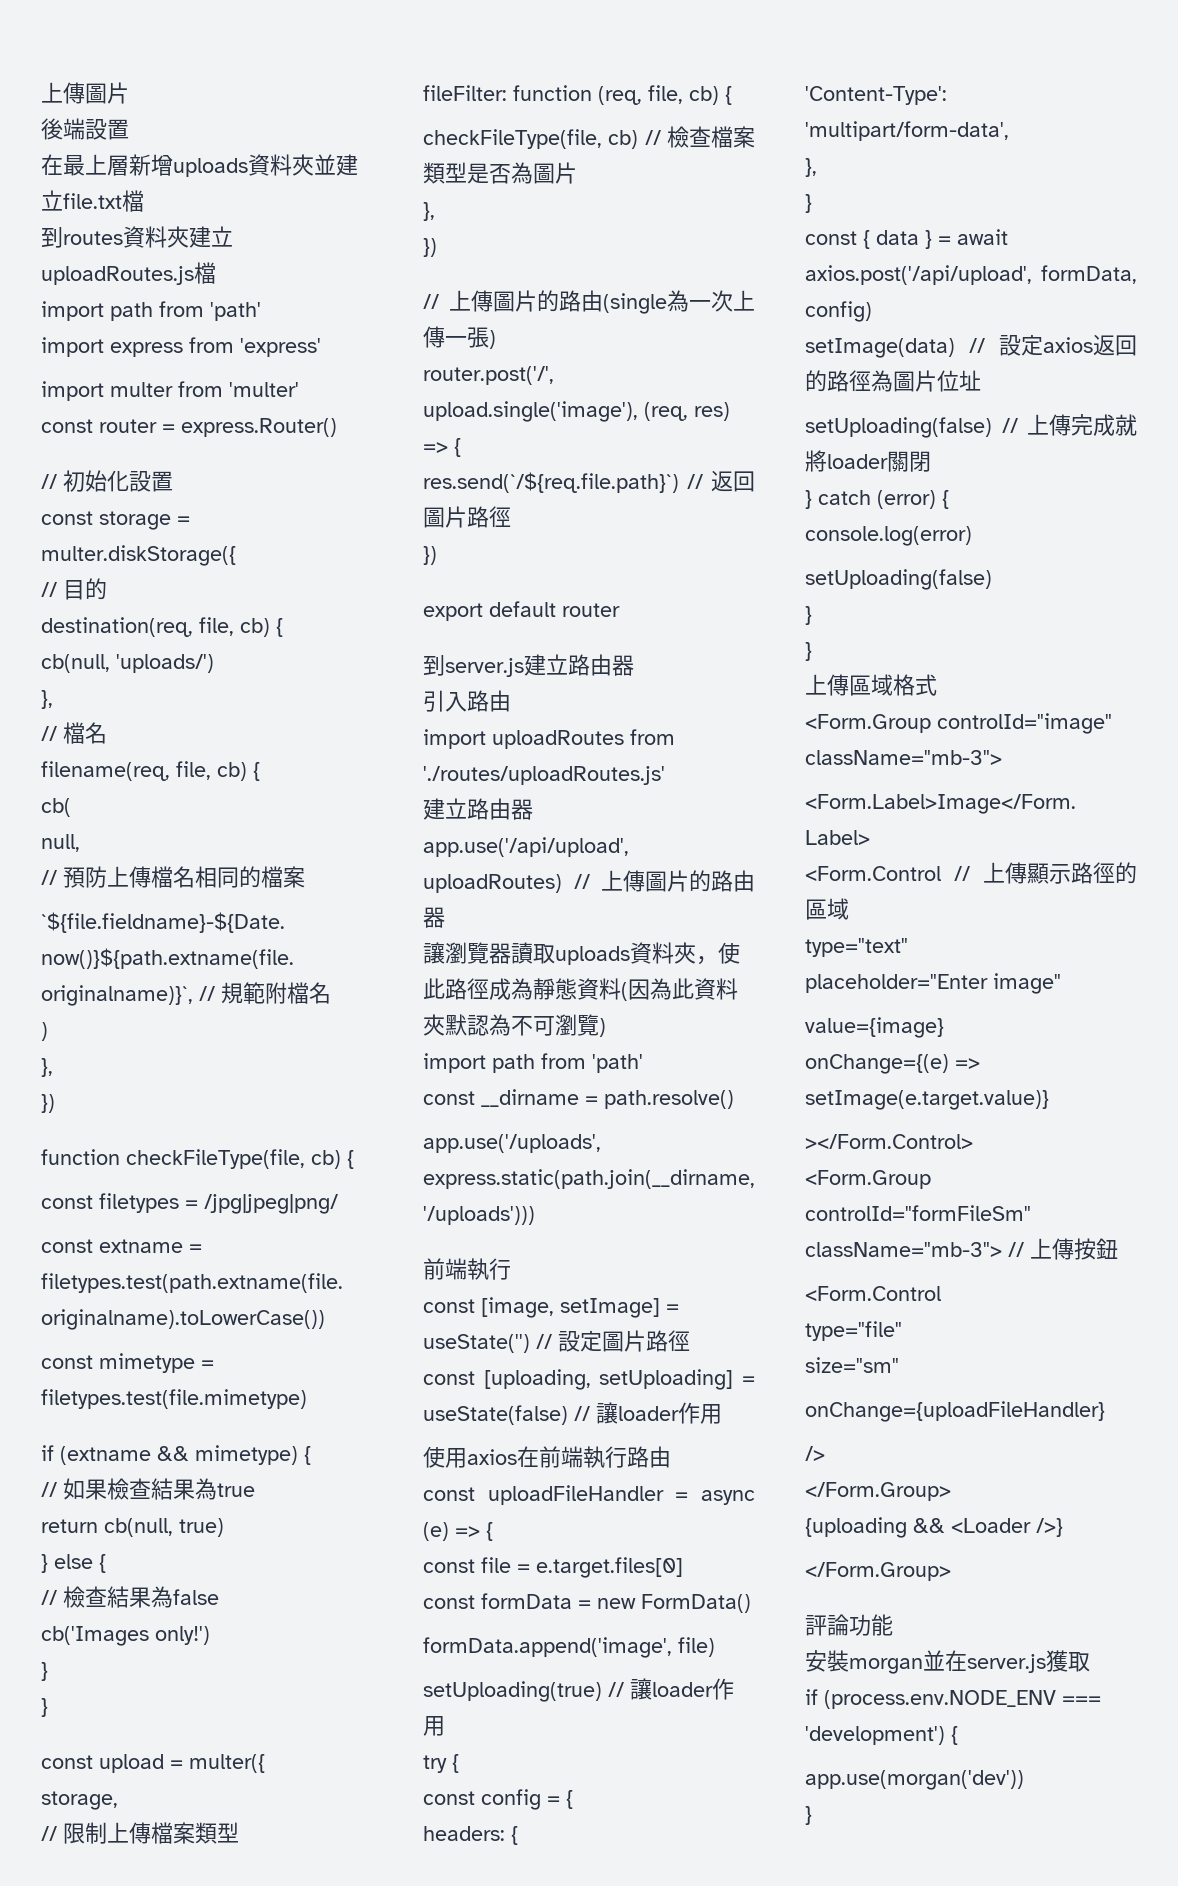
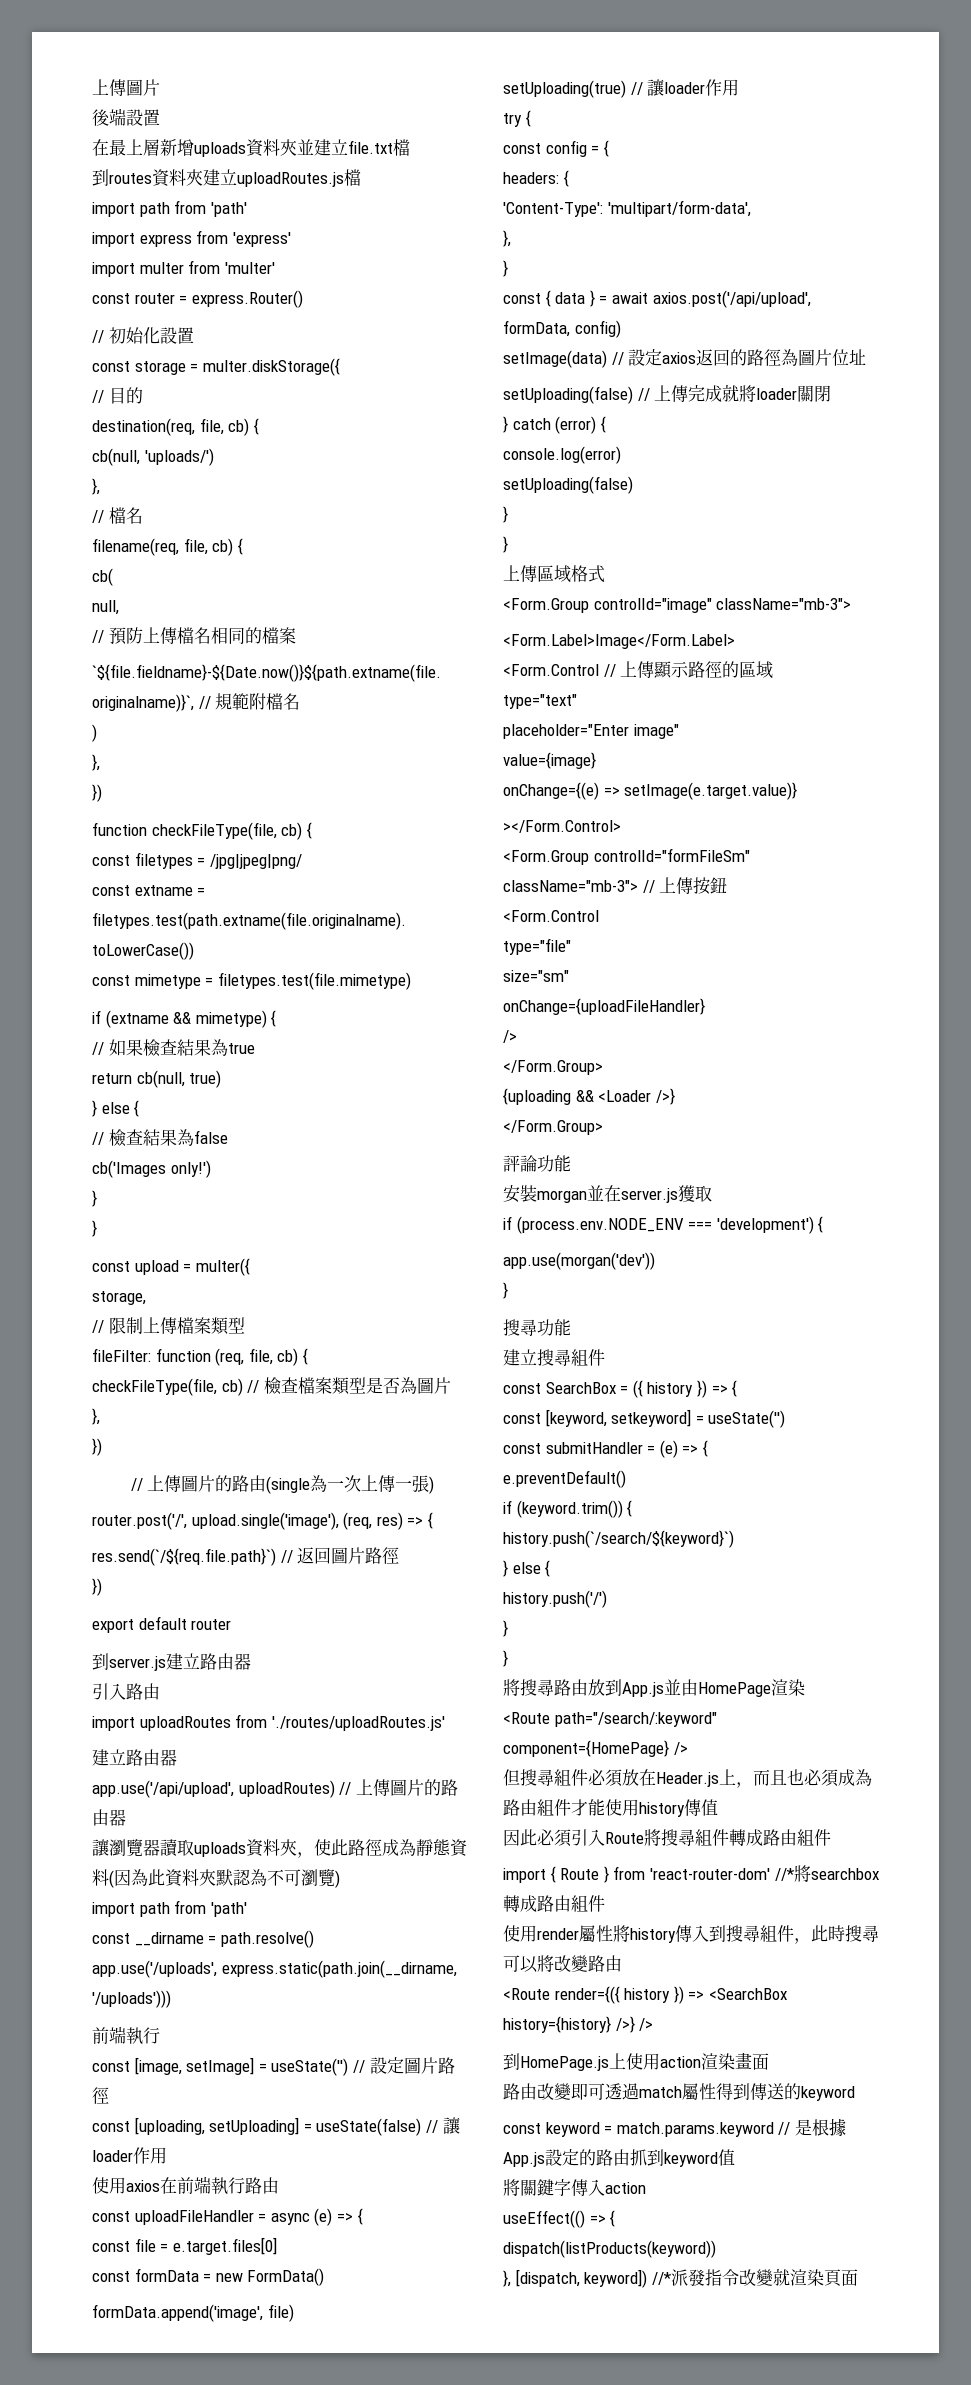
+ 搜尋功能
+ 建立搜尋組件
+ const SearchBox = ({ history }) => {
+ const [keyword, setkeyword] = useState('')
+ const submitHandler = (e) => {
+ e.preventDefault()
+ if (keyword.trim()) {
+ history.push(`/search/${keyword}`)
+ } else {
+ history.push('/')
+ }
+ }
+ 將搜尋路由放到App.js並由HomePage渲染
+ <Route path="/search/:keyword" component={HomePage} />
+ 但搜尋組件必須放在Header.js上，而且也必須成為路由組件才能使用history傳值
+ 因此必須引入Route將搜尋組件轉成路由組件
+ import { Route } from 'react-router-dom' //*將searchbox轉成路由組件
+ 使用render屬性將history傳入到搜尋組件，此時搜尋可以將改變路由
+ <Route render={({ history }) => <SearchBox history={history} />} />
+ 到HomePage.js上使用action渲染畫面
+ 路由改變即可透過match屬性得到傳送的keyword
+ const keyword = match.params.keyword // 是根據App.js設定的路由抓到keyword值
+ 將關鍵字傳入action
+ useEffect(() => {
+ dispatch(listProducts(keyword))
+ }, [dispatch, keyword]) //*派發指令改變就渲染頁面

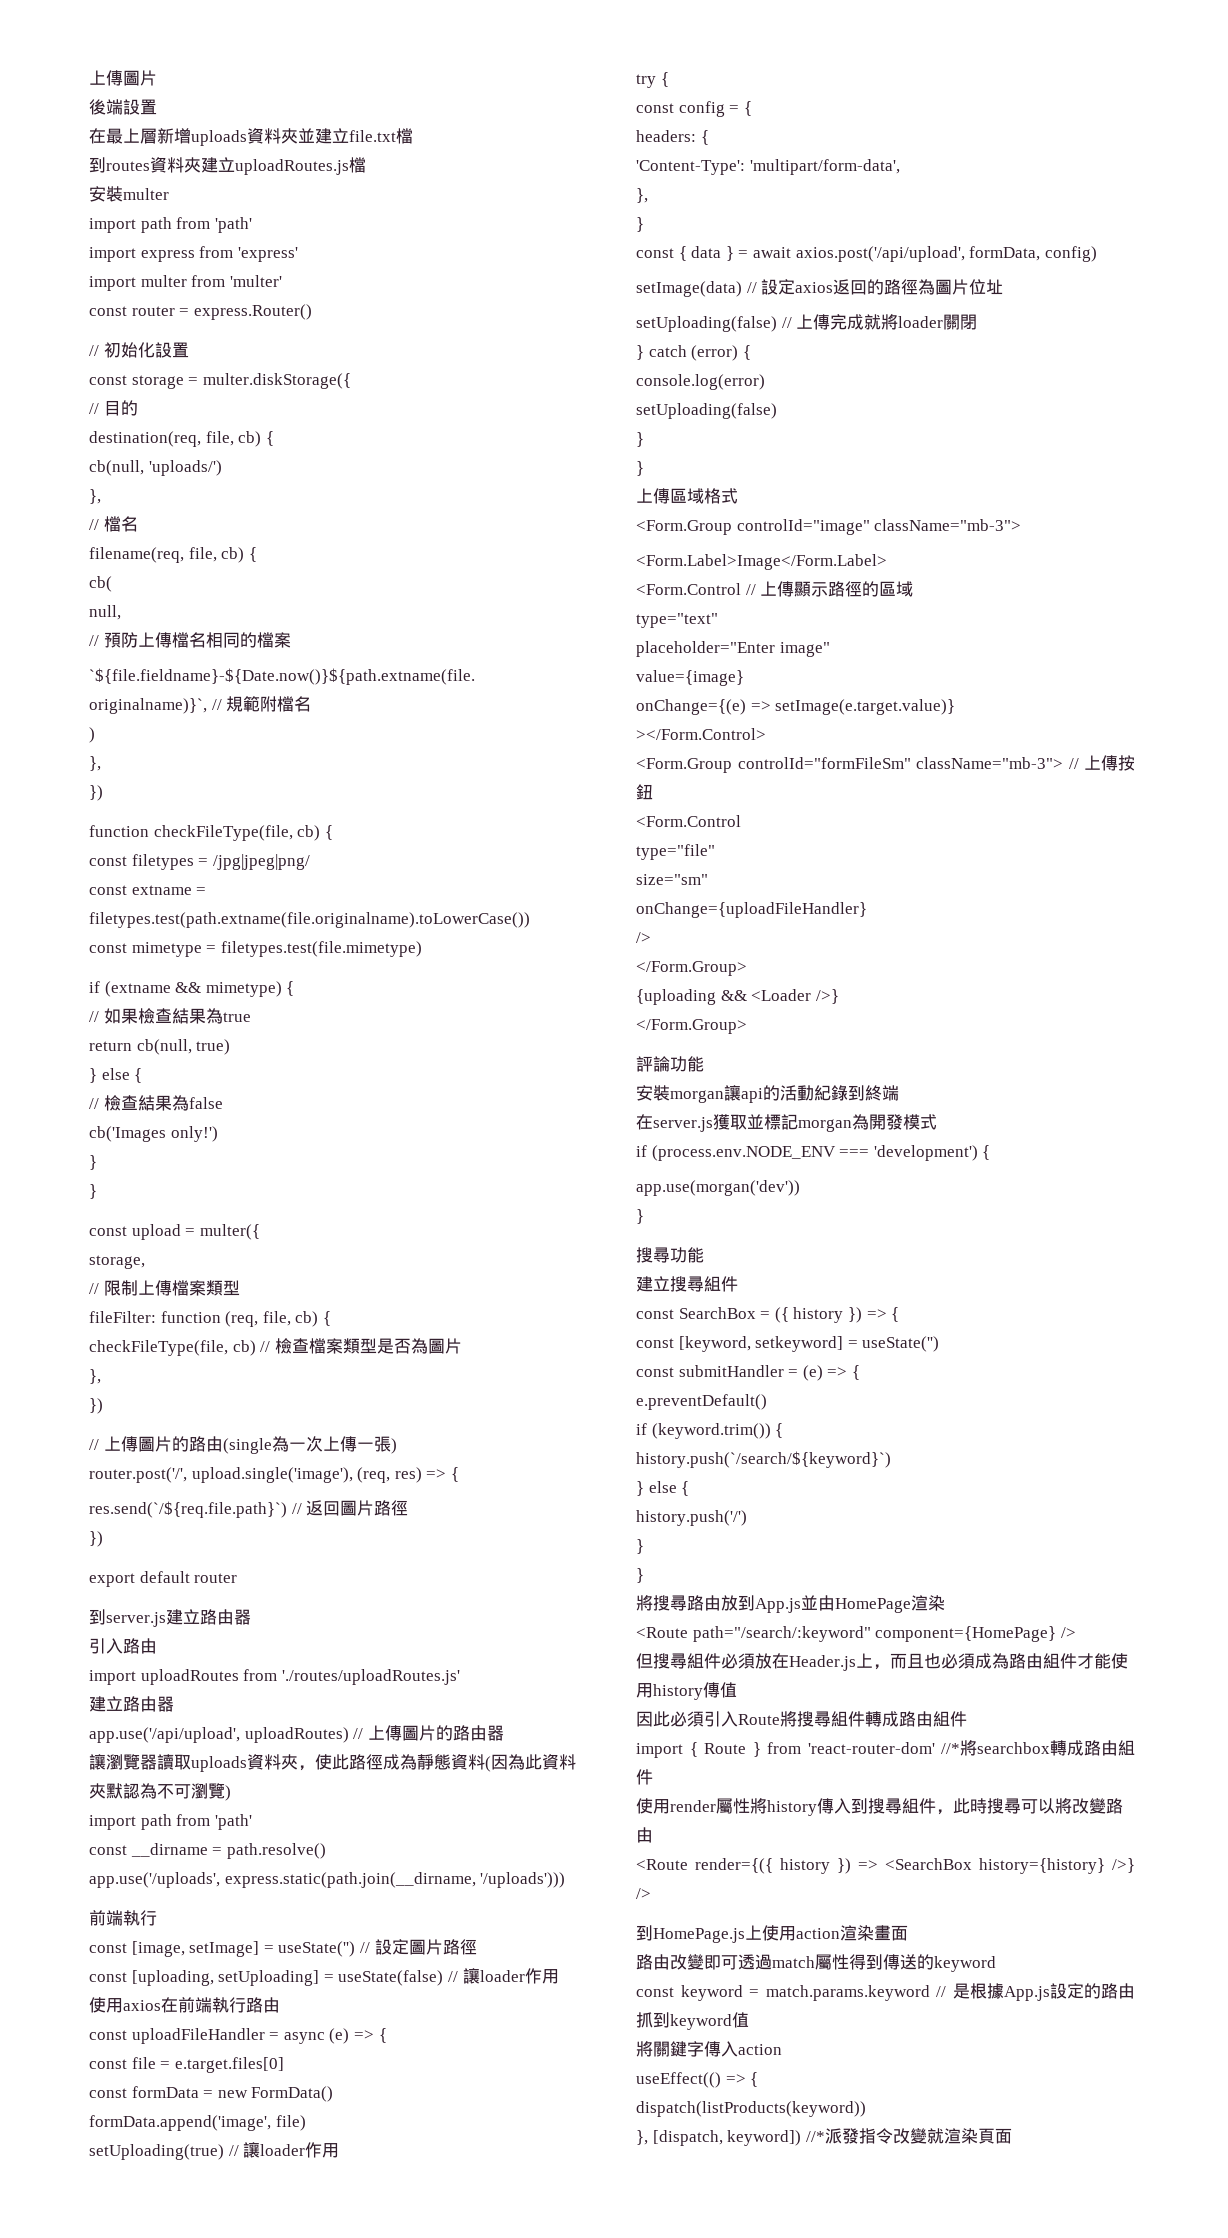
+ 安裝multer
- 安裝morgan並在server.js獲取
+ 安裝morgan讓api的活動紀錄到終端
+ 在server.js獲取並標記morgan為開發模式

